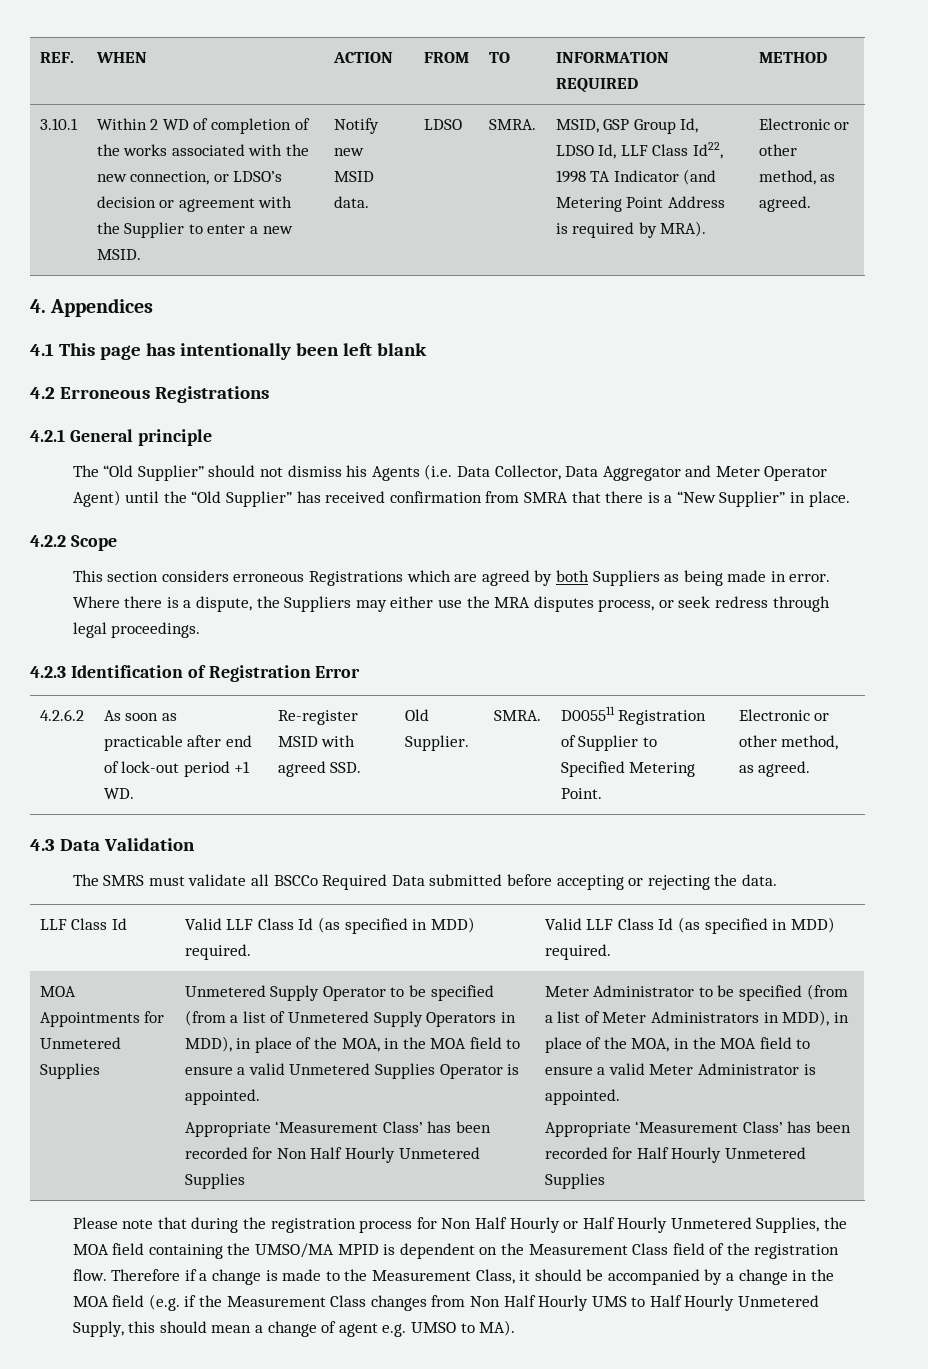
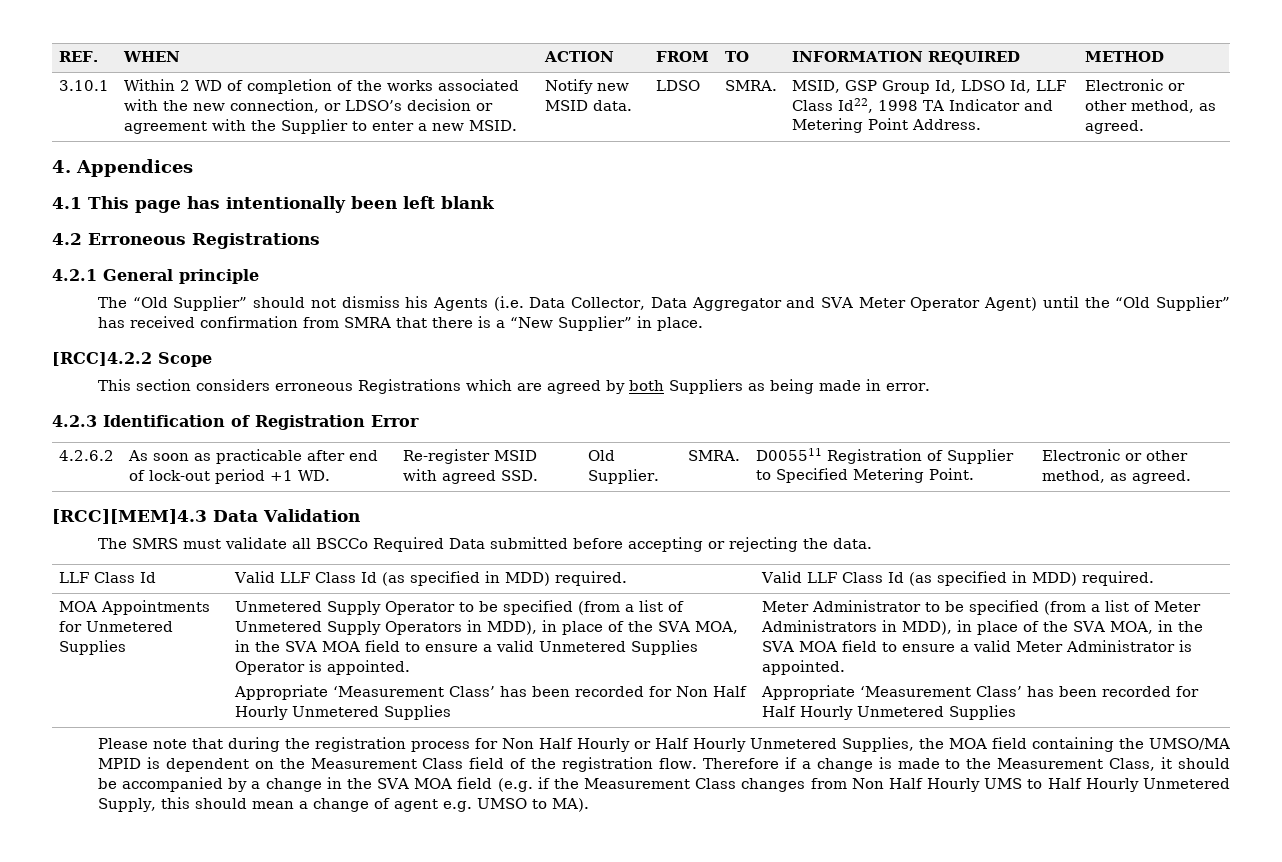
- MSID, GSP Group Id, LDSO Id, LLF Class Id22, 1998 TA Indicator (and Metering Point Address is required by MRA).
+ MSID, GSP Group Id, LDSO Id, LLF Class Id22, 1998 TA Indicator and Metering Point Address.
- The “Old Supplier” should not dismiss his Agents (i.e. Data Collector, Data Aggregator and Meter Operator Agent) until the “Old Supplier” has received confirmation from SMRA that there is a “New Supplier” in place.
+ The “Old Supplier” should not dismiss his Agents (i.e. Data Collector, Data Aggregator and SVA Meter Operator Agent) until the “Old Supplier” has received confirmation from SMRA that there is a “New Supplier” in place.
- 4.2.2 Scope
+ [RCC]4.2.2 Scope
- Where there is a dispute, the Suppliers may either use the MRA disputes process, or seek redress through legal proceedings.
- 4.3 Data Validation
+ [RCC][MEM]4.3 Data Validation
- Unmetered Supply Operator to be specified (from a list of Unmetered Supply Operators in MDD), in place of the MOA, in the MOA field to ensure a valid Unmetered Supplies Operator is appointed.
+ Unmetered Supply Operator to be specified (from a list of Unmetered Supply Operators in MDD), in place of the SVA MOA, in the SVA MOA field to ensure a valid Unmetered Supplies Operator is appointed.
- Meter Administrator to be specified (from a list of Meter Administrators in MDD), in place of the MOA, in the MOA field to ensure a valid Meter Administrator is appointed.
+ Meter Administrator to be specified (from a list of Meter Administrators in MDD), in place of the SVA MOA, in the SVA MOA field to ensure a valid Meter Administrator is appointed.
- Therefore if a change is made to the Measurement Class, it should be accompanied by a change in the MOA field (e.g. if the Measurement Class changes from Non Half Hourly UMS to Half Hourly Unmetered Supply, this should mean a change of agent e.g. UMSO to MA).
+ Therefore if a change is made to the Measurement Class, it should be accompanied by a change in the SVA MOA field (e.g. if the Measurement Class changes from Non Half Hourly UMS to Half Hourly Unmetered Supply, this should mean a change of agent e.g. UMSO to MA).

